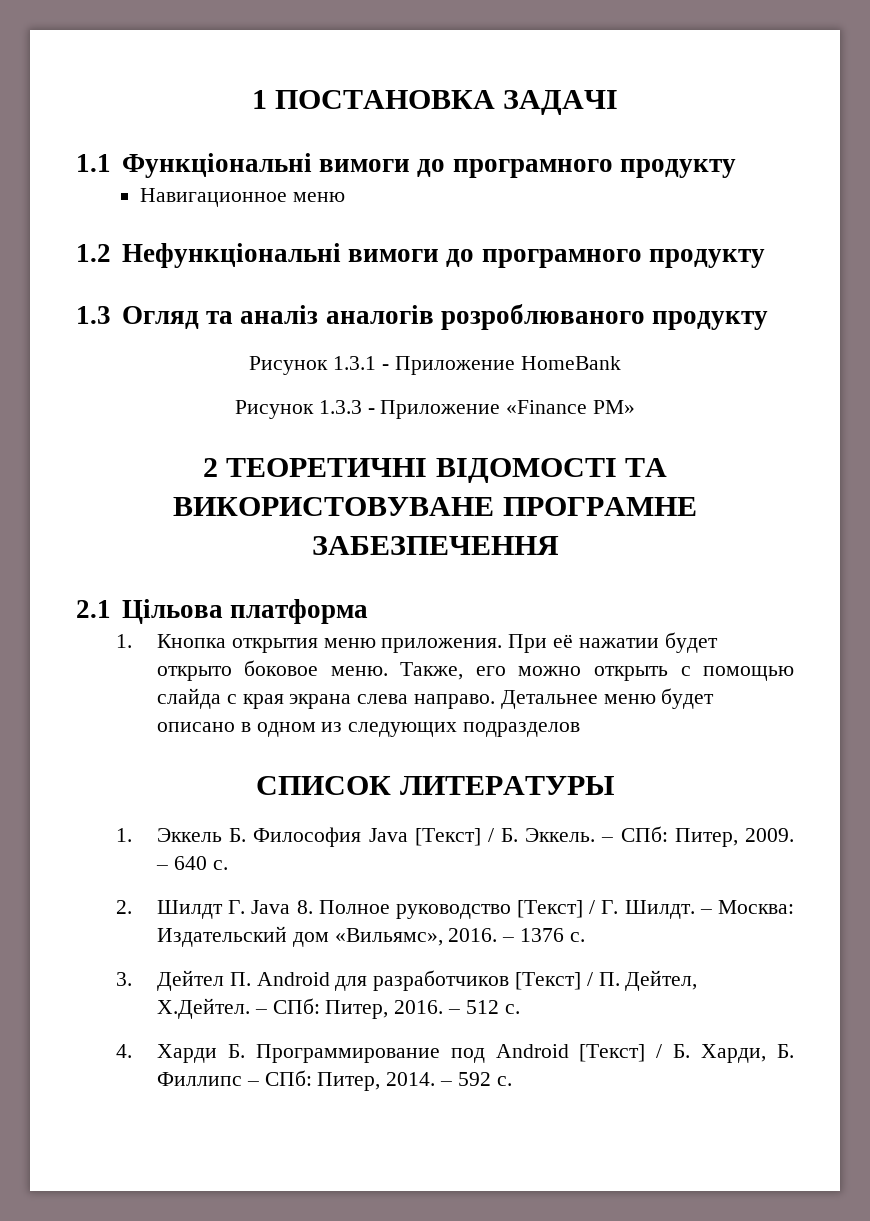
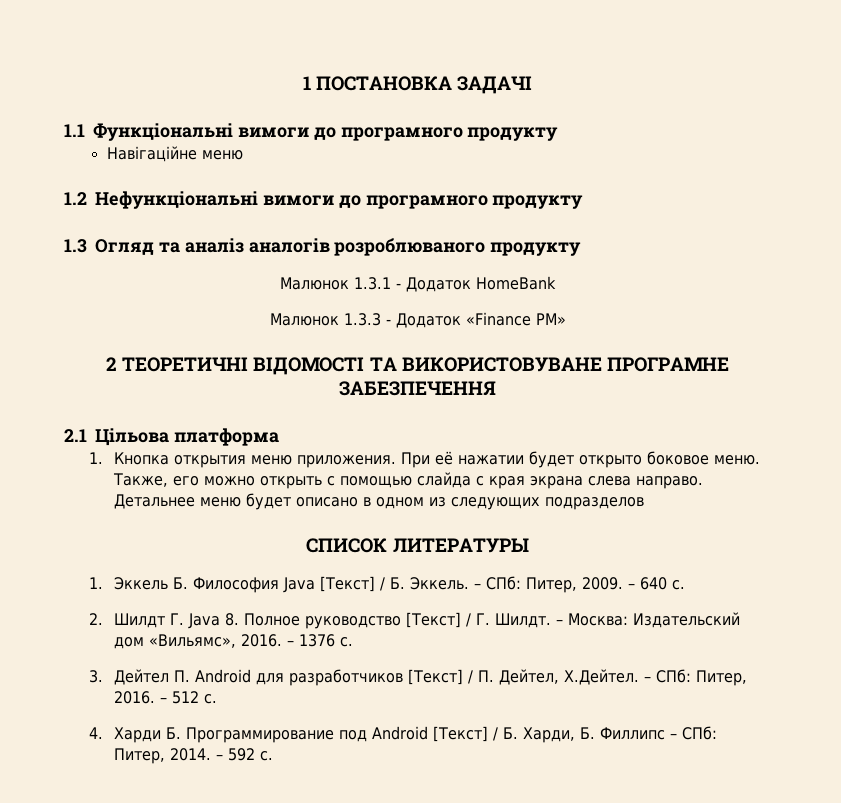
- Навигационное меню
+ Навігаційне меню
- Рисунок 1.3.1 - Приложение HomeBank
+ Малюнок 1.3.1 - Додаток HomeBank
- Рисунок 1.3.3 - Приложение «Finance PM»
+ Малюнок 1.3.3 - Додаток «Finance PM»

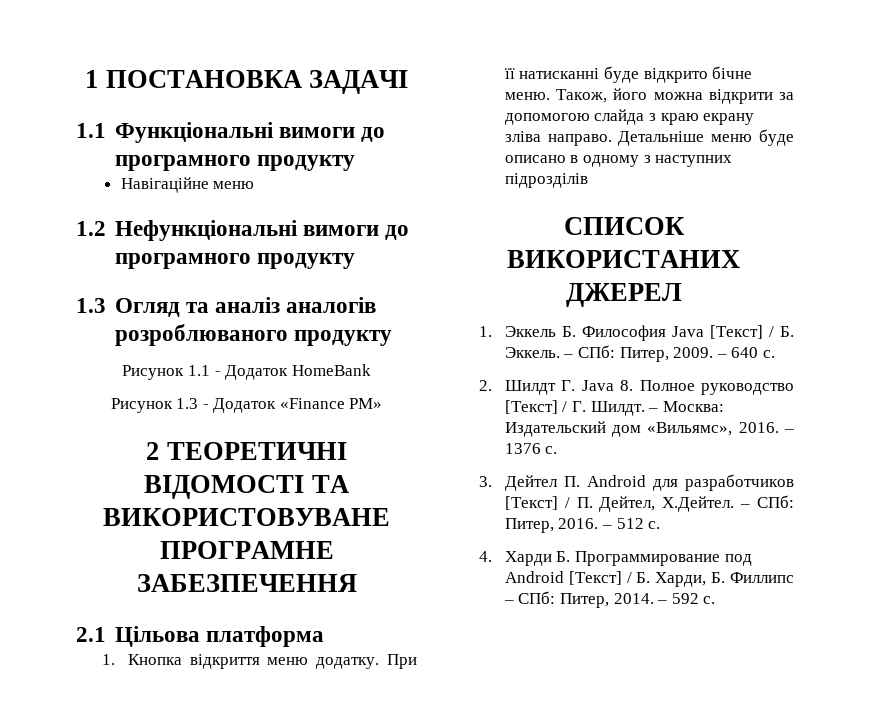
- Малюнок 1.3.1 - Додаток HomeBank
+ Рисунок 1.1 - Додаток HomeBank
- Малюнок 1.3.3 - Додаток «Finance PM»
+ Рисунок 1.3 - Додаток «Finance PM»
- 1. Кнопка открытия меню приложения. При её нажатии будет открыто боковое меню. Также, его можно открыть с помощью слайда с края экрана слева направо. Детальнее меню будет описано в одном из следующих подразделов
+ 1. Кнопка відкриття меню додатку. При її натисканні буде відкрито бічне меню. Також, його можна відкрити за допомогою слайда з краю екрану зліва направо. Детальніше меню буде описано в одному з наступних підрозділів
- СПИСОК ЛИТЕРАТУРЫ
+ СПИСОК ВИКОРИСТАНИХ ДЖЕРЕЛ

